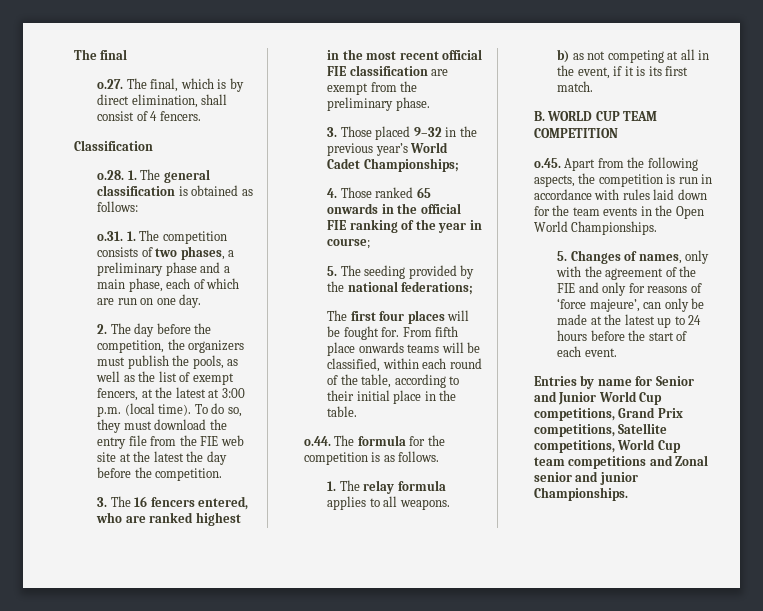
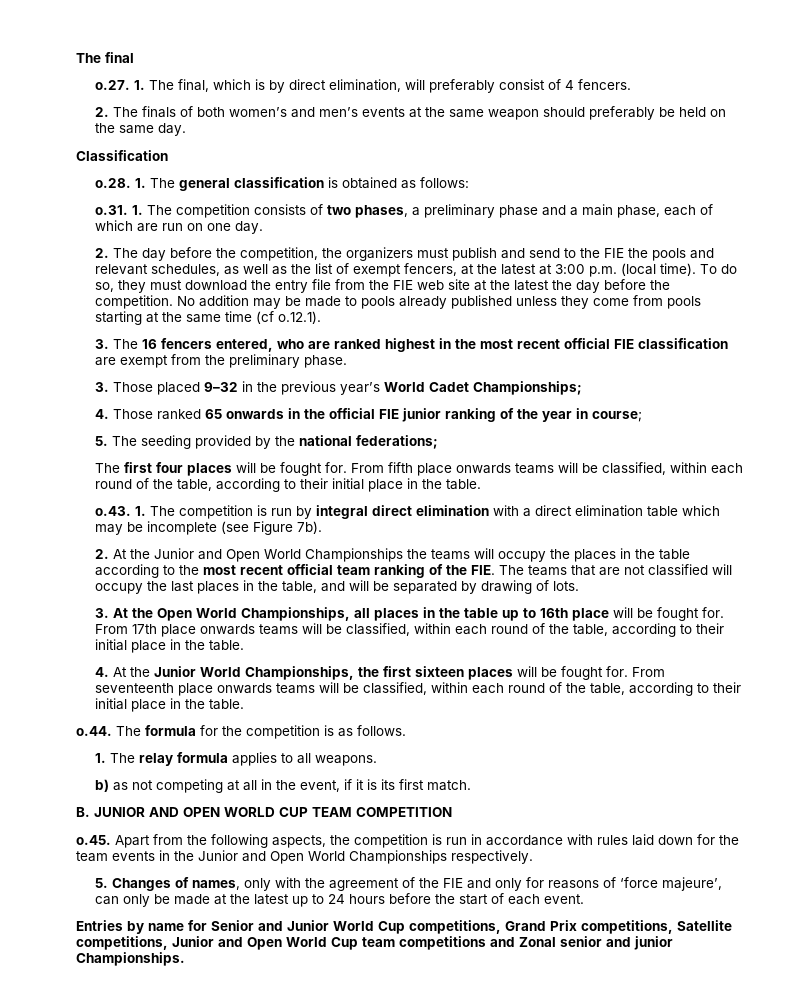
- o.27. The final, which is by direct elimination, shall consist of 4 fencers.
+ o.27. 1. The final, which is by direct elimination, will preferably consist of 4 fencers.
+ 2. The finals of both women’s and men’s events at the same weapon should preferably be held on the same day.
- 2. The day before the competition, the organizers must publish the pools, as well as the list of exempt fencers, at the latest at 3:00 p.m. (local time).
+ 2. The day before the competition, the organizers must publish and send to the FIE the pools and relevant schedules, as well as the list of exempt fencers, at the latest at 3:00 p.m. (local time).
+ No addition may be made to pools already published unless they come from pools starting at the same time (cf o.12.1).
- 4. Those ranked 65 onwards in the official FIE ranking of the year in course;
+ 4. Those ranked 65 onwards in the official FIE junior ranking of the year in course;
+ o.43. 1. The competition is run by integral direct elimination with a direct elimination table which may be incomplete (see Figure 7b).
+ 2. At the Junior and Open World Championships the teams will occupy the places in the table according to the most recent official team ranking of the FIE. The teams that are not classified will occupy the last places in the table, and will be separated by drawing of lots.
+ 3. At the Open World Championships, all places in the table up to 16th place will be fought for. From 17th place onwards teams will be classified, within each round of the table, according to their initial place in the table.
+ 4. At the Junior World Championships, the first sixteen places will be fought for. From seventeenth place onwards teams will be classified, within each round of the table, according to their initial place in the table.
- B. WORLD CUP TEAM COMPETITION
+ B. JUNIOR AND OPEN WORLD CUP TEAM COMPETITION
- o.45. Apart from the following aspects, the competition is run in accordance with rules laid down for the team events in the Open World Championships.
+ o.45. Apart from the following aspects, the competition is run in accordance with rules laid down for the team events in the Junior and Open World Championships respectively.
- Entries by name for Senior and Junior World Cup competitions, Grand Prix competitions, Satellite competitions, World Cup team competitions and Zonal senior and junior Championships.
+ Entries by name for Senior and Junior World Cup competitions, Grand Prix competitions, Satellite competitions, Junior and Open World Cup team competitions and Zonal senior and junior Championships.

